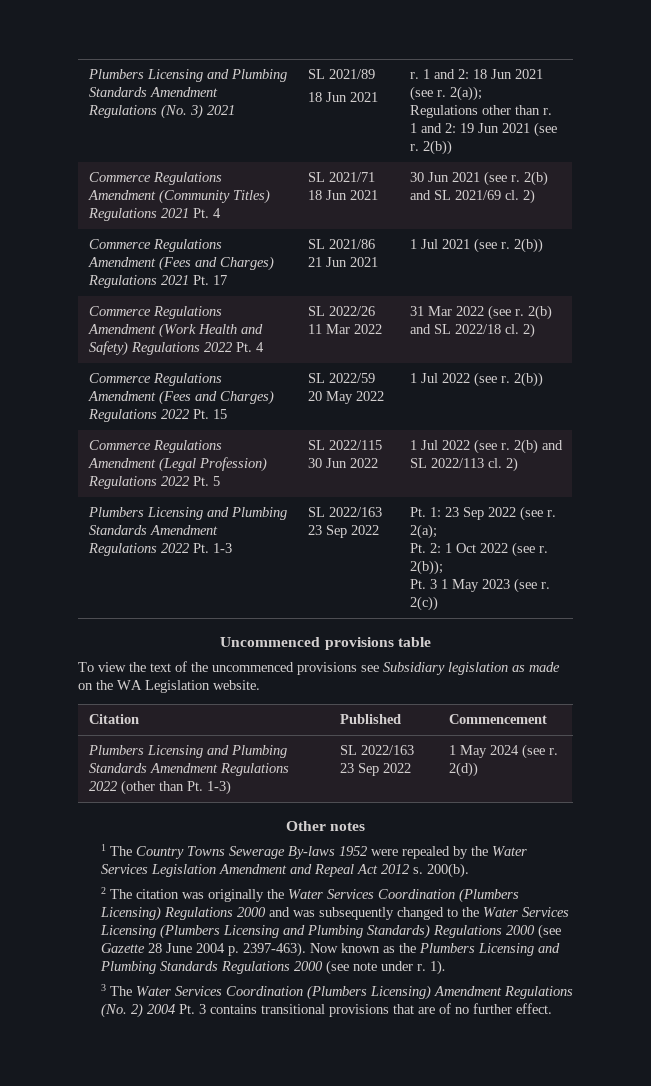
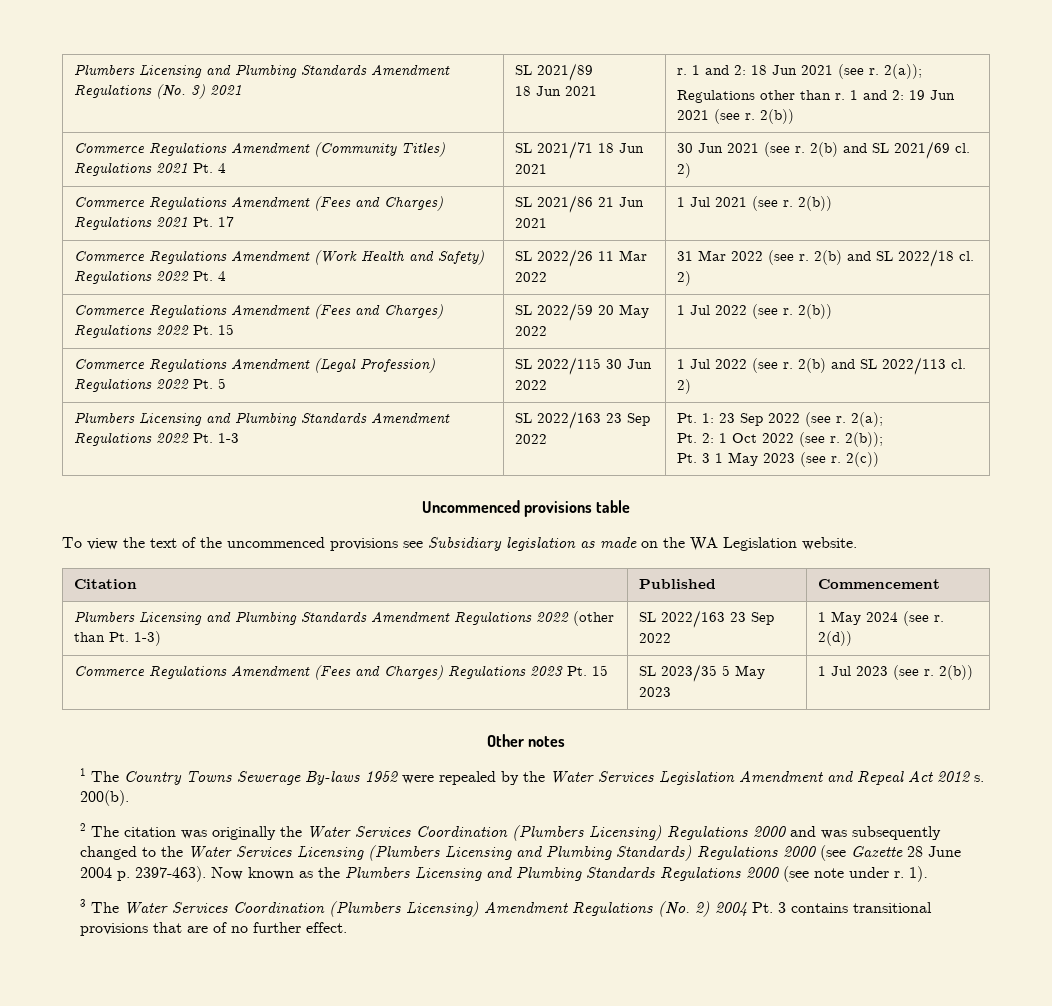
+ Commerce Regulations Amendment (Fees and Charges) Regulations 2023 Pt. 15 | SL 2023/35 5 May 2023 | 1 Jul 2023 (see r. 2(b))

